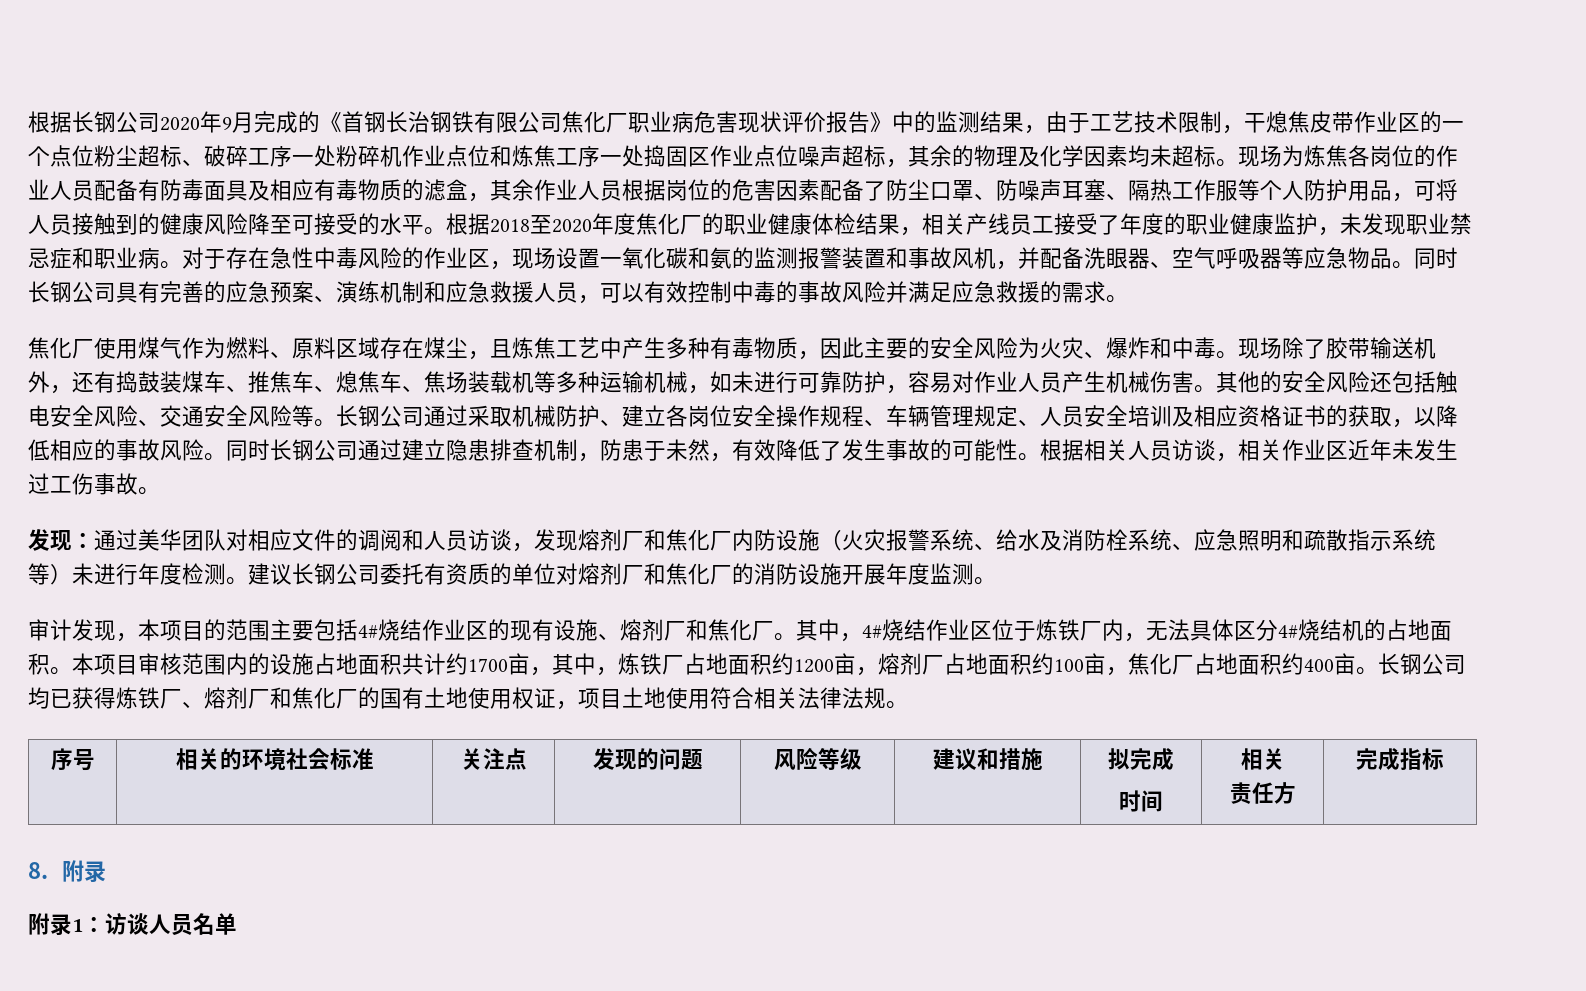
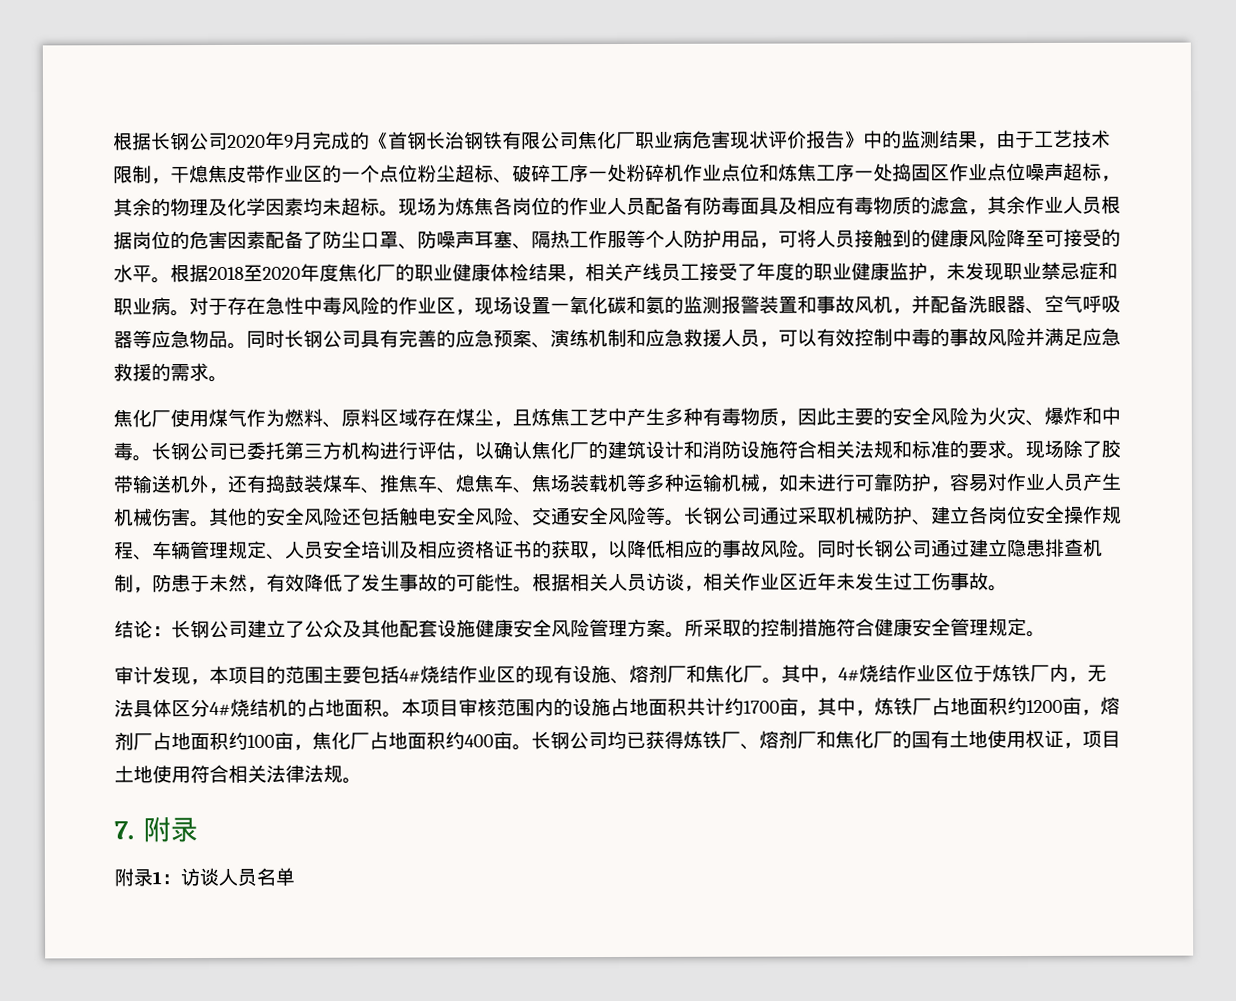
+ 长钢公司已委托第三方机构进行评估，以确认焦化厂的建筑设计和消防设施符合相关法规和标准的要求。
- 发现：通过美华团队对相应文件的调阅和人员访谈，发现熔剂厂和焦化厂内防设施（火灾报警系统、给水及消防栓系统、应急照明和疏散指示系统等）未进行年度检测。建议长钢公司委托有资质的单位对熔剂厂和焦化厂的消防设施开展年度监测。
+ 结论：长钢公司建立了公众及其他配套设施健康安全风险管理方案。所采取的控制措施符合健康安全管理规定。
- 序号 | 相关的环境社会标准 | 关注点 | 发现的问题 | 风险等级 | 建议和措施 | 拟完成
- 时间 | 相关
- 责任方 | 完成指标
- 8.附录
+ 7.附录

